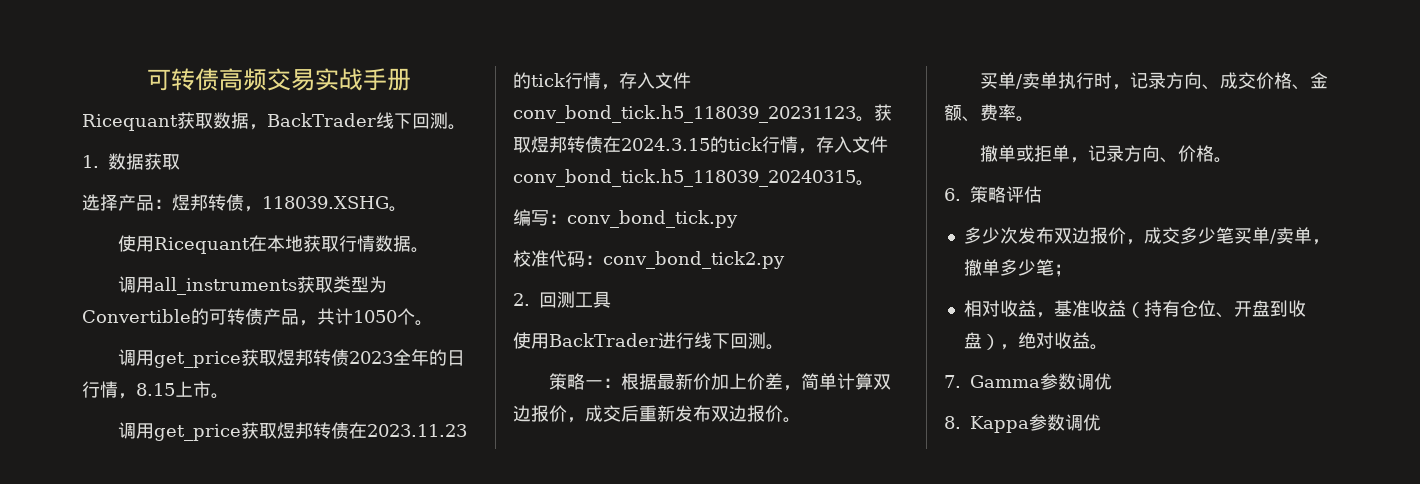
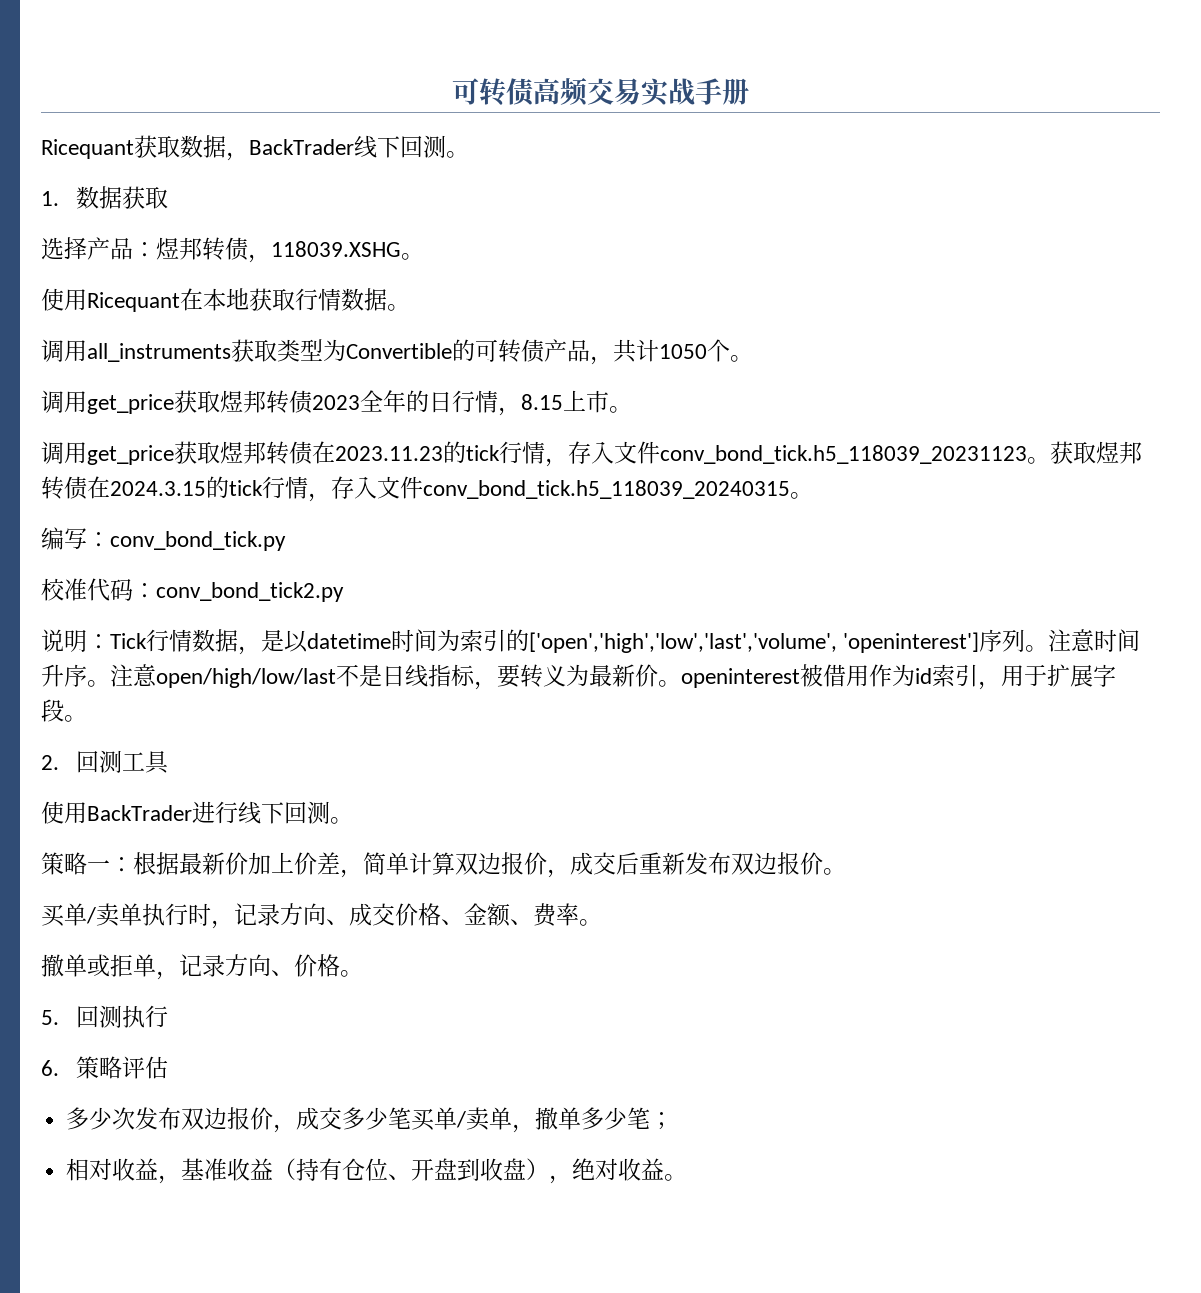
+ 说明：Tick行情数据，是以datetime时间为索引的['open','high','low','last','volume', 'openinterest']序列。注意时间升序。注意open/high/low/last不是日线指标，要转义为最新价。openinterest被借用作为id索引，用于扩展字段。
+ 5.回测执行
- 7. Gamma参数调优
- 8. Kappa参数调优

